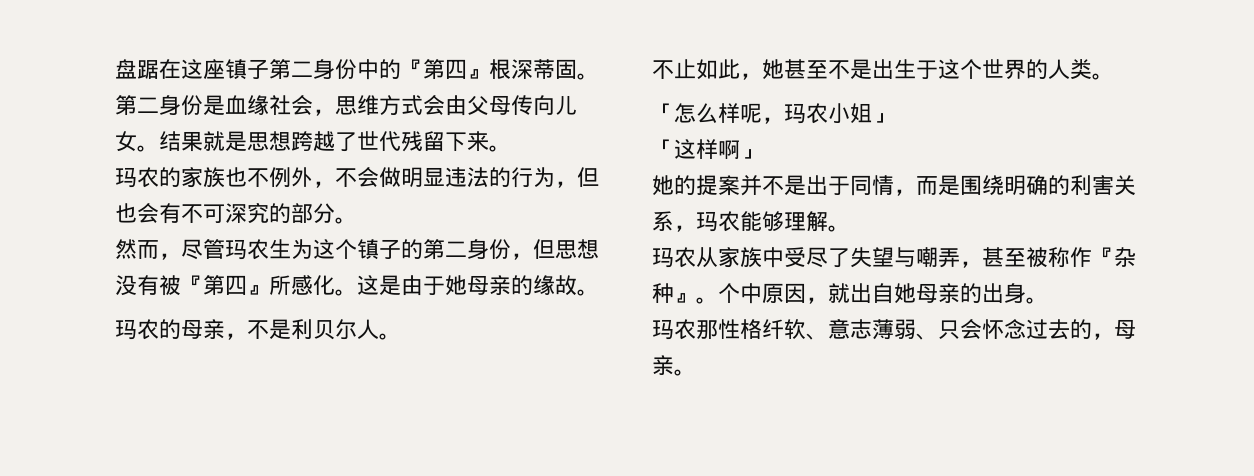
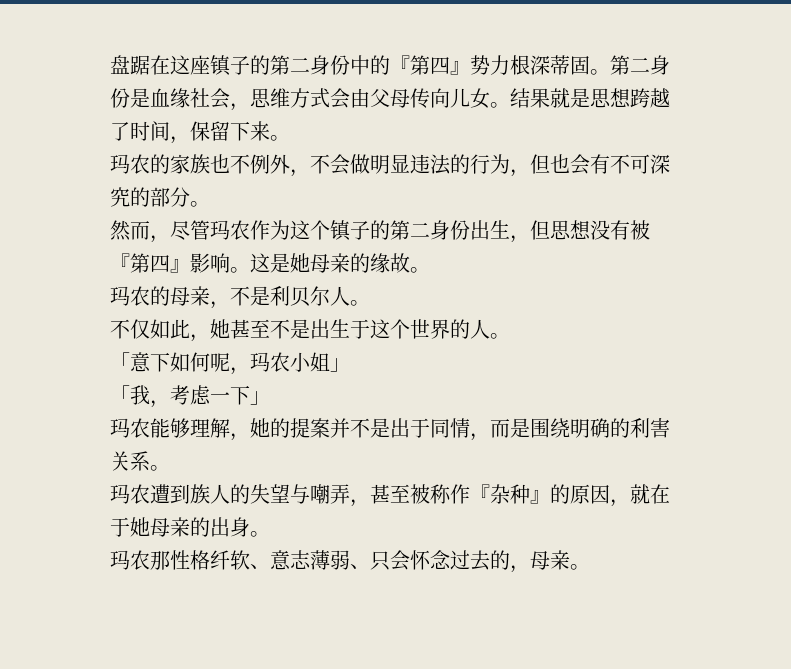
- 盘踞在这座镇子第二身份中的『第四』根深蒂固。
+ 盘踞在这座镇子的第二身份中的『第四』势力根深蒂固。
- 结果就是思想跨越了世代残留下来。
+ 结果就是思想跨越了时间，保留下来。
- 然而，尽管玛农生为这个镇子的第二身份，但思想没有被『第四』所感化。这是由于她母亲的缘故。
+ 然而，尽管玛农作为这个镇子的第二身份出生，但思想没有被『第四』影响。这是她母亲的缘故。
- 不止如此，她甚至不是出生于这个世界的人类。
+ 不仅如此，她甚至不是出生于这个世界的人。
- 「怎么样呢，玛农小姐」
+ 「意下如何呢，玛农小姐」
- 「这样啊」
- 她的提案并不是出于同情，而是围绕明确的利害关系，玛农能够理解。
- 玛农从家族中受尽了失望与嘲弄，甚至被称作『杂种』。个中原因，就出自她母亲的出身。
+ 「我，考虑一下」
+ 玛农能够理解，她的提案并不是出于同情，而是围绕明确的利害关系。
+ 玛农遭到族人的失望与嘲弄，甚至被称作『杂种』的原因，就在于她母亲的出身。

